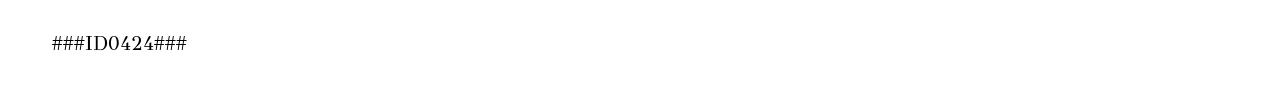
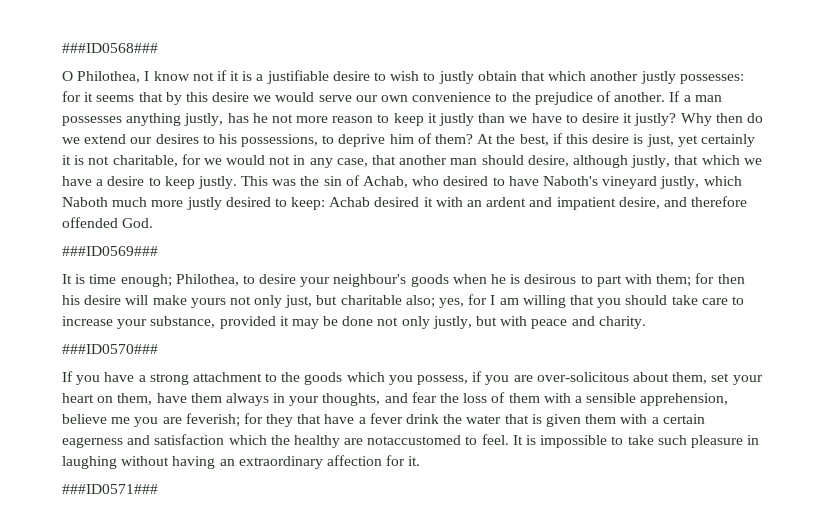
- ###ID0424###
+ ###ID0568###
+ O Philothea, I know not if it is a justifiable desire to wish to justly obtain that which another justly possesses: for it seems that by this desire we would serve our own convenience to the prejudice of another. If a man possesses anything justly, has he not more reason to keep it justly than we have to desire it justly? Why then do we extend our desires to his possessions, to deprive him of them? At the best, if this desire is just, yet certainly it is not charitable, for we would not in any case, that another man should desire, although justly, that which we have a desire to keep justly. This was the sin of Achab, who desired to have Naboth's vineyard justly, which Naboth much more justly desired to keep: Achab desired it with an ardent and impatient desire, and therefore offended God.
+ ###ID0569###
+ It is time enough; Philothea, to desire your neighbour's goods when he is desirous to part with them; for then his desire will make yours not only just, but charitable also; yes, for I am willing that you should take care to increase your substance, provided it may be done not only justly, but with peace and charity.
+ ###ID0570###
+ If you have a strong attachment to the goods which you possess, if you are over-solicitous about them, set your heart on them, have them always in your thoughts, and fear the loss of them with a sensible apprehension, believe me you are feverish; for they that have a fever drink the water that is given them with a certain eagerness and satisfaction which the healthy are notaccustomed to feel. It is impossible to take such pleasure in laughing without having an extraordinary affection for it.
+ ###ID0571###

